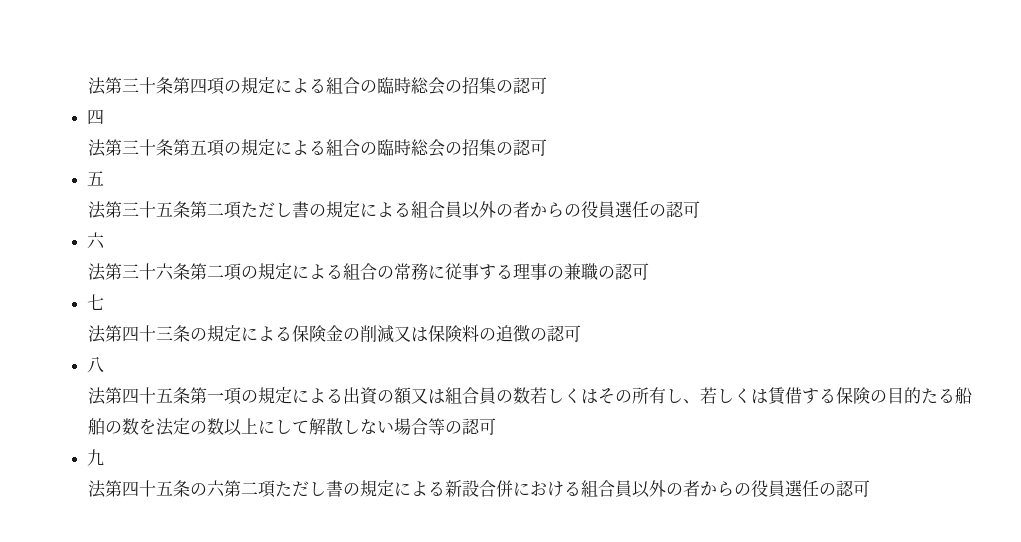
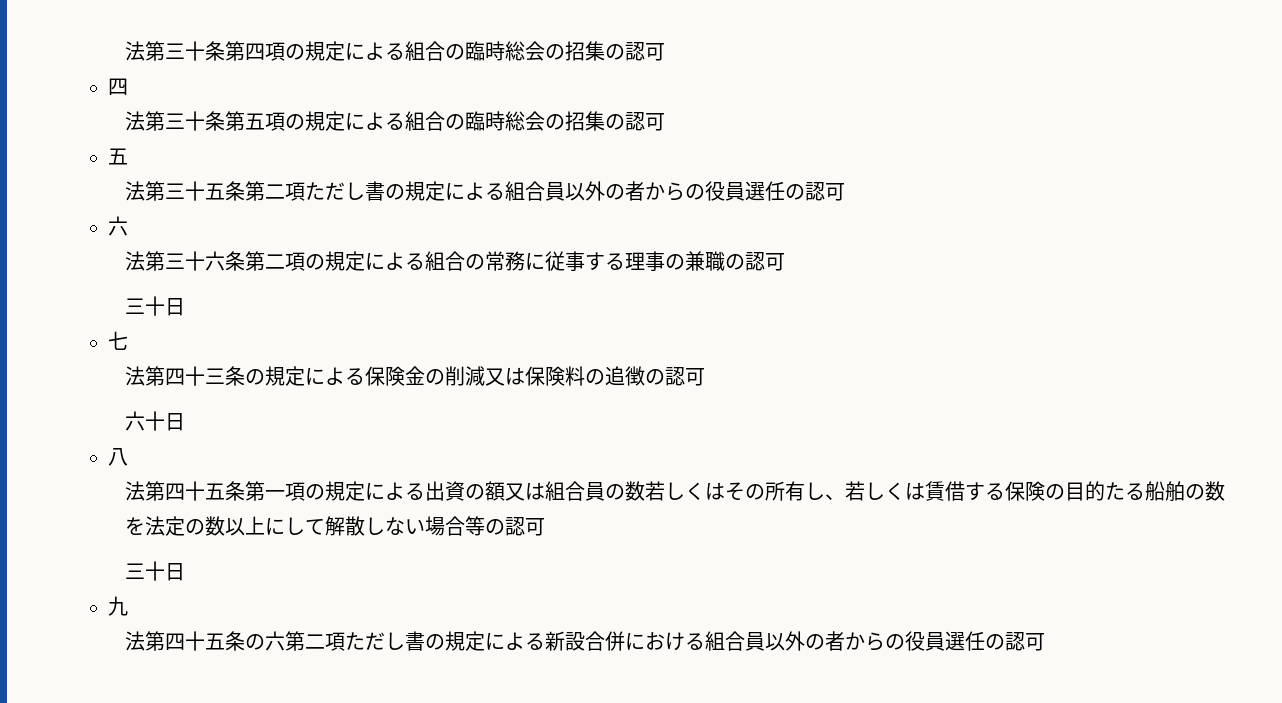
  法第三十六条第二項の規定による組合の常務に従事する理事の兼職の認可
+ 三十日
+ 六十日
  法第四十五条第一項の規定による出資の額又は組合員の数若しくはその所有し、若しくは賃借する保険の目的たる船舶の数を法定の数以上にして解散しない場合等の認可
+ 三十日

